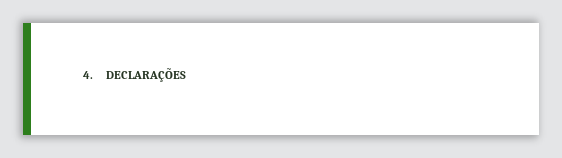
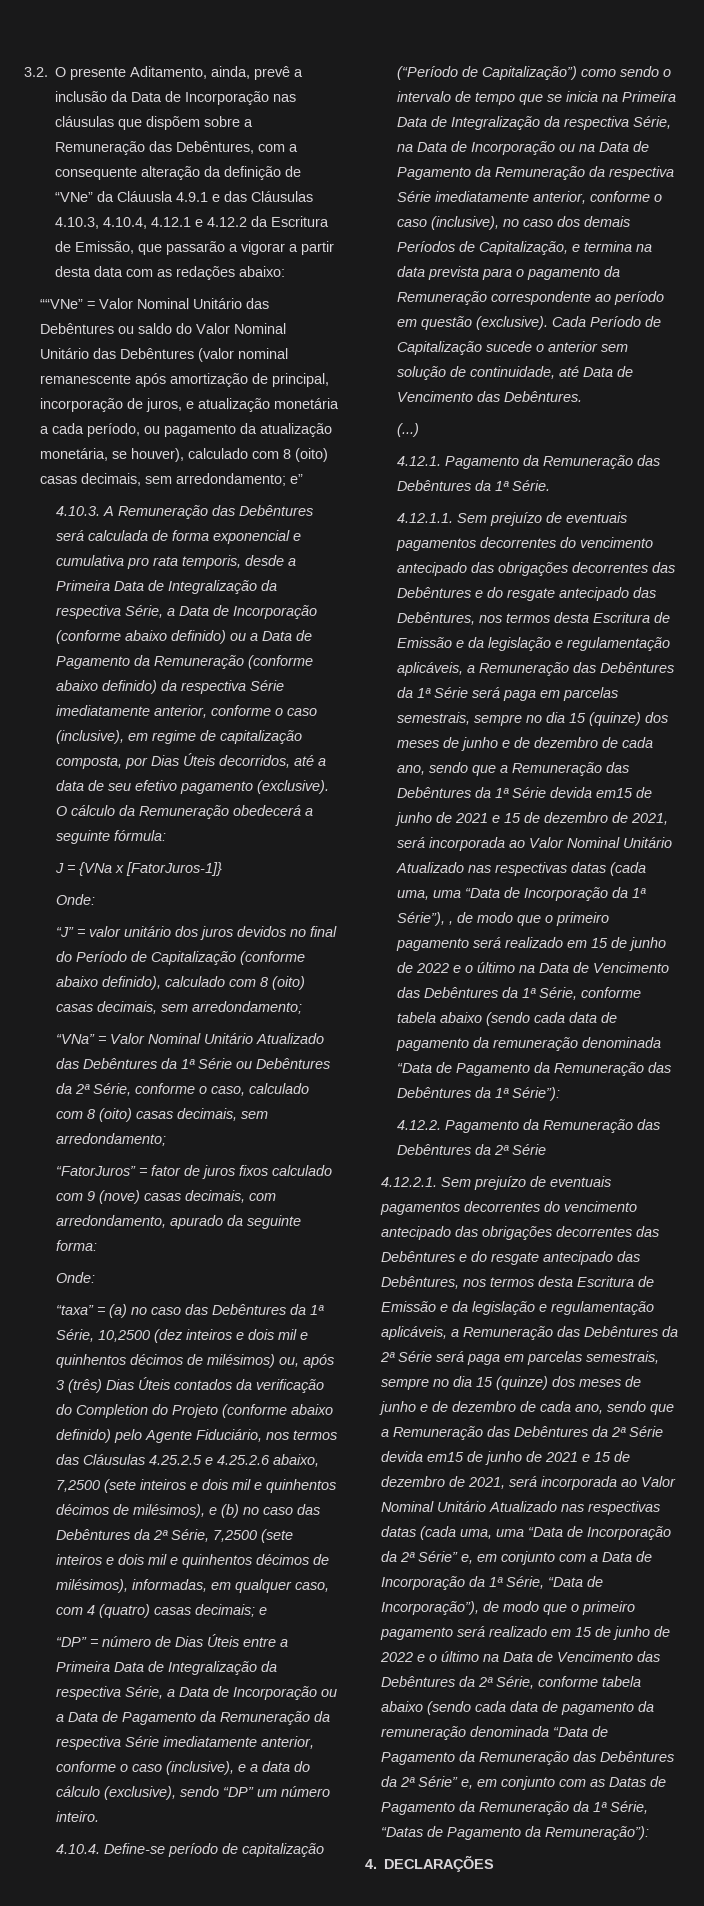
+ 3.2. O presente Aditamento, ainda, prevê a inclusão da Data de Incorporação nas cláusulas que dispõem sobre a Remuneração das Debêntures, com a consequente alteração da definição de “VNe” da Cláuusla 4.9.1 e das Cláusulas 4.10.3, 4.10.4, 4.12.1 e 4.12.2 da Escritura de Emissão, que passarão a vigorar a partir desta data com as redações abaixo:
+ ““VNe” = Valor Nominal Unitário das Debêntures ou saldo do Valor Nominal Unitário das Debêntures (valor nominal remanescente após amortização de principal, incorporação de juros, e atualização monetária a cada período, ou pagamento da atualização monetária, se houver), calculado com 8 (oito) casas decimais, sem arredondamento; e”
+ 4.10.3. A Remuneração das Debêntures será calculada de forma exponencial e cumulativa pro rata temporis, desde a Primeira Data de Integralização da respectiva Série, a Data de Incorporação (conforme abaixo definido) ou a Data de Pagamento da Remuneração (conforme abaixo definido) da respectiva Série imediatamente anterior, conforme o caso (inclusive), em regime de capitalização composta, por Dias Úteis decorridos, até a data de seu efetivo pagamento (exclusive). O cálculo da Remuneração obedecerá a seguinte fórmula:
+ J = {VNa x [FatorJuros-1]}
+ Onde:
+ “J” = valor unitário dos juros devidos no final do Período de Capitalização (conforme abaixo definido), calculado com 8 (oito) casas decimais, sem arredondamento;
+ “VNa” = Valor Nominal Unitário Atualizado das Debêntures da 1ª Série ou Debêntures da 2ª Série, conforme o caso, calculado com 8 (oito) casas decimais, sem arredondamento;
+ “FatorJuros” = fator de juros fixos calculado com 9 (nove) casas decimais, com arredondamento, apurado da seguinte forma:
+ Onde:
+ “taxa” = (a) no caso das Debêntures da 1ª Série, 10,2500 (dez inteiros e dois mil e quinhentos décimos de milésimos) ou, após 3 (três) Dias Úteis contados da verificação do Completion do Projeto (conforme abaixo definido) pelo Agente Fiduciário, nos termos das Cláusulas 4.25.2.5 e 4.25.2.6 abaixo, 7,2500 (sete inteiros e dois mil e quinhentos décimos de milésimos), e (b) no caso das Debêntures da 2ª Série, 7,2500 (sete inteiros e dois mil e quinhentos décimos de milésimos), informadas, em qualquer caso, com 4 (quatro) casas decimais; e
+ “DP” = número de Dias Úteis entre a Primeira Data de Integralização da respectiva Série, a Data de Incorporação ou a Data de Pagamento da Remuneração da respectiva Série imediatamente anterior, conforme o caso (inclusive), e a data do cálculo (exclusive), sendo “DP” um número inteiro.
+ 4.10.4. Define-se período de capitalização (“Período de Capitalização”) como sendo o intervalo de tempo que se inicia na Primeira Data de Integralização da respectiva Série, na Data de Incorporação ou na Data de Pagamento da Remuneração da respectiva Série imediatamente anterior, conforme o caso (inclusive), no caso dos demais Períodos de Capitalização, e termina na data prevista para o pagamento da Remuneração correspondente ao período em questão (exclusive). Cada Período de Capitalização sucede o anterior sem solução de continuidade, até Data de Vencimento das Debêntures.
+ (...)
+ 4.12.1. Pagamento da Remuneração das Debêntures da 1ª Série.
+ 4.12.1.1. Sem prejuízo de eventuais pagamentos decorrentes do vencimento antecipado das obrigações decorrentes das Debêntures e do resgate antecipado das Debêntures, nos termos desta Escritura de Emissão e da legislação e regulamentação aplicáveis, a Remuneração das Debêntures da 1ª Série será paga em parcelas semestrais, sempre no dia 15 (quinze) dos meses de junho e de dezembro de cada ano, sendo que a Remuneração das Debêntures da 1ª Série devida em15 de junho de 2021 e 15 de dezembro de 2021, será incorporada ao Valor Nominal Unitário Atualizado nas respectivas datas (cada uma, uma “Data de Incorporação da 1ª Série”), , de modo que o primeiro pagamento será realizado em 15 de junho de 2022 e o último na Data de Vencimento das Debêntures da 1ª Série, conforme tabela abaixo (sendo cada data de pagamento da remuneração denominada “Data de Pagamento da Remuneração das Debêntures da 1ª Série”):
+ 4.12.2. Pagamento da Remuneração das Debêntures da 2ª Série
+ 4.12.2.1. Sem prejuízo de eventuais pagamentos decorrentes do vencimento antecipado das obrigações decorrentes das Debêntures e do resgate antecipado das Debêntures, nos termos desta Escritura de Emissão e da legislação e regulamentação aplicáveis, a Remuneração das Debêntures da 2ª Série será paga em parcelas semestrais, sempre no dia 15 (quinze) dos meses de junho e de dezembro de cada ano, sendo que a Remuneração das Debêntures da 2ª Série devida em15 de junho de 2021 e 15 de dezembro de 2021, será incorporada ao Valor Nominal Unitário Atualizado nas respectivas datas (cada uma, uma “Data de Incorporação da 2ª Série” e, em conjunto com a Data de Incorporação da 1ª Série, “Data de Incorporação”), de modo que o primeiro pagamento será realizado em 15 de junho de 2022 e o último na Data de Vencimento das Debêntures da 2ª Série, conforme tabela abaixo (sendo cada data de pagamento da remuneração denominada “Data de Pagamento da Remuneração das Debêntures da 2ª Série” e, em conjunto com as Datas de Pagamento da Remuneração da 1ª Série, “Datas de Pagamento da Remuneração”):

